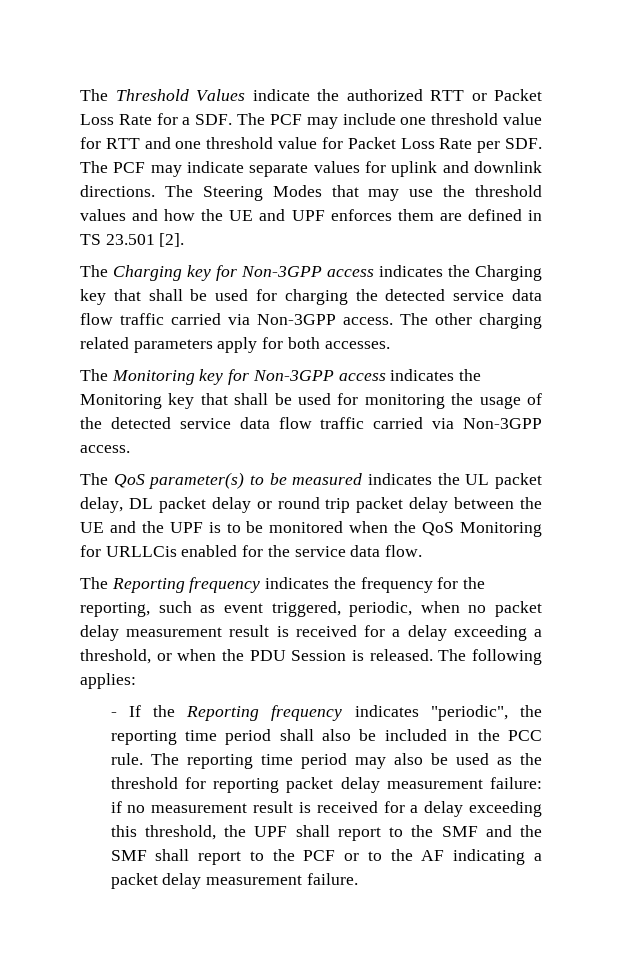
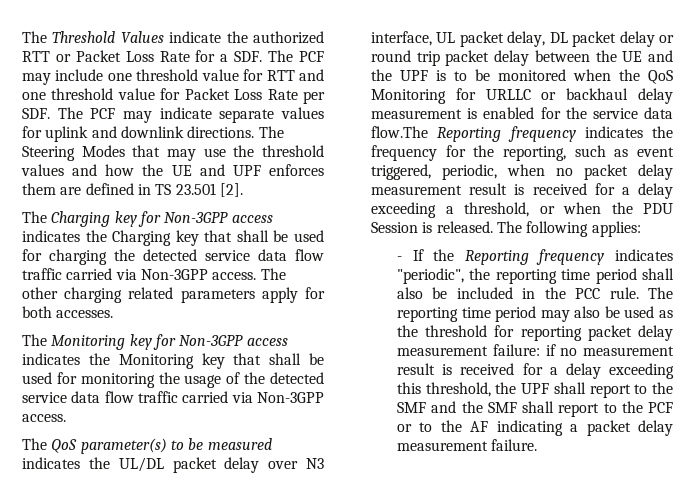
- The QoS parameter(s) to be measured indicates the UL packet delay, DL packet delay or round trip packet delay between the UE and the UPF is to be monitored when the QoS Monitoring for URLLCis enabled for the service data flow.
- The Reporting frequency indicates the frequency for the reporting, such as event triggered, periodic, when no packet delay measurement result is received for a delay exceeding a threshold, or when the PDU Session is released.
+ The QoS parameter(s) to be measured indicates the UL/DL packet delay over N3 interface, UL packet delay, DL packet delay or round trip packet delay between the UE and the UPF is to be monitored when the QoS Monitoring for URLLC or backhaul delay measurement is enabled for the service data flow.The Reporting frequency indicates the frequency for the reporting, such as event triggered, periodic, when no packet delay measurement result is received for a delay exceeding a threshold, or when the PDU Session is released.

